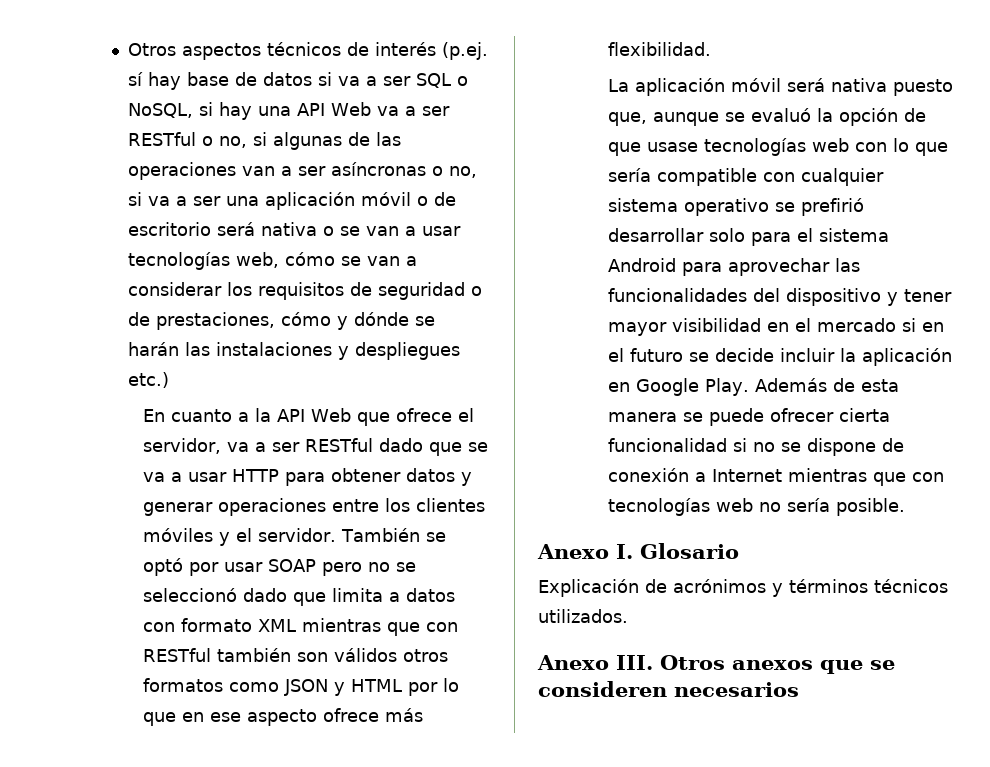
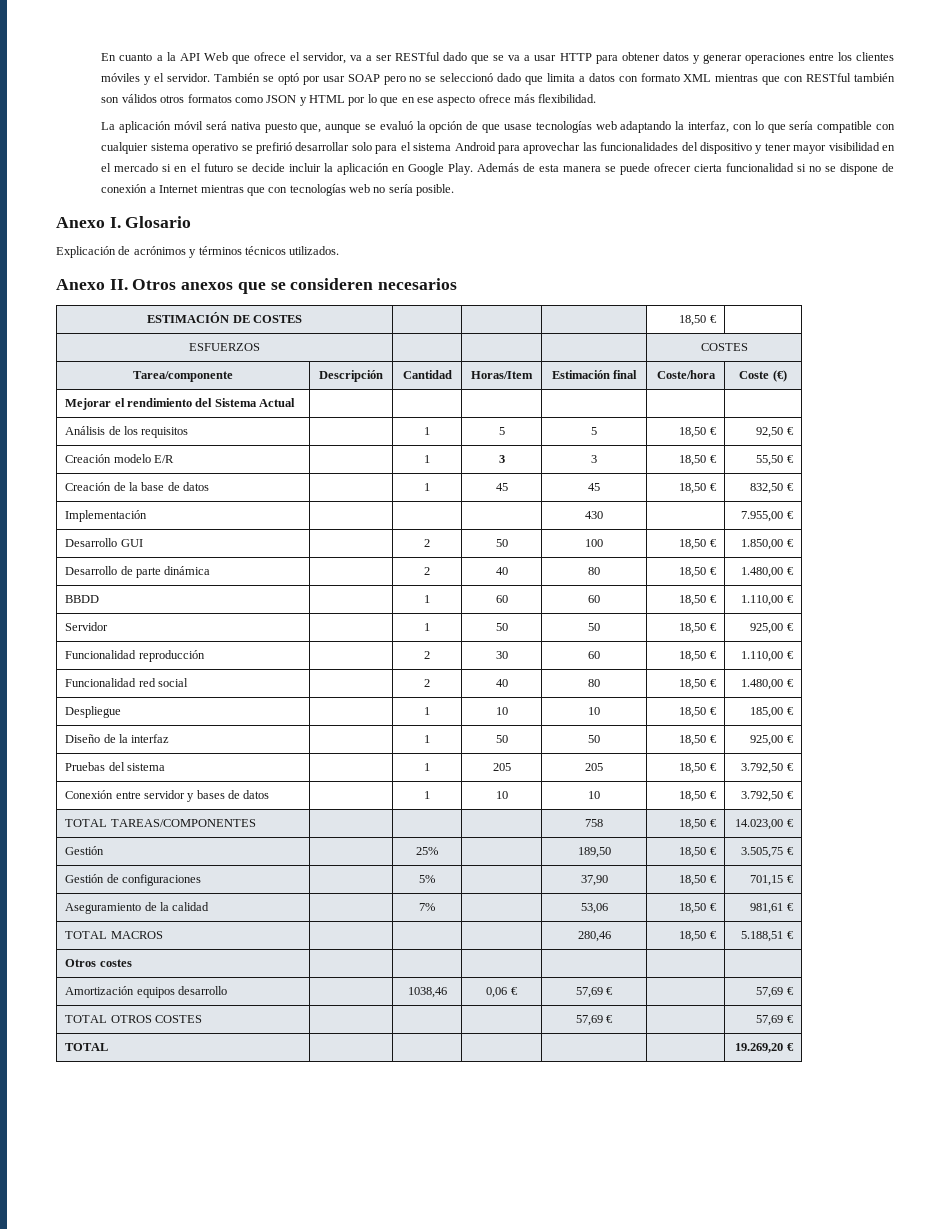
- Otros aspectos técnicos de interés (p.ej. sí hay base de datos si va a ser SQL o NoSQL, si hay una API Web va a ser RESTful o no, si algunas de las operaciones van a ser asíncronas o no, si va a ser una aplicación móvil o de escritorio será nativa o se van a usar tecnologías web, cómo se van a considerar los requisitos de seguridad o de prestaciones, cómo y dónde se harán las instalaciones y despliegues etc.)
- La aplicación móvil será nativa puesto que, aunque se evaluó la opción de que usase tecnologías web con lo que sería compatible con cualquier sistema operativo se prefirió desarrollar solo para el sistema Android para aprovechar las funcionalidades del dispositivo y tener mayor visibilidad en el mercado si en el futuro se decide incluir la aplicación en Google Play.
+ La aplicación móvil será nativa puesto que, aunque se evaluó la opción de que usase tecnologías web adaptando la interfaz, con lo que sería compatible con cualquier sistema operativo se prefirió desarrollar solo para el sistema Android para aprovechar las funcionalidades del dispositivo y tener mayor visibilidad en el mercado si en el futuro se decide incluir la aplicación en Google Play.
- Anexo III. Otros anexos que se consideren necesarios
+ Anexo II. Otros anexos que se consideren necesarios
+ ESTIMACIÓN DE COSTES | | | | 18,50 € |
+ ESFUERZOS | | | | COSTES
+ Tarea/componente | Descripción | Cantidad | Horas/Item | Estimación final | Coste/hora | Coste (€)
+ Mejorar el rendimiento del Sistema Actual | | | | | |
+ Análisis de los requisitos | | 1 | 5 | 5 | 18,50 € | 92,50 €
+ Creación modelo E/R | | 1 | 3 | 3 | 18,50 € | 55,50 €
+ Creación de la base de datos | | 1 | 45 | 45 | 18,50 € | 832,50 €
+ Implementación | | | | 430 | | 7.955,00 €
+ Desarrollo GUI | | 2 | 50 | 100 | 18,50 € | 1.850,00 €
+ Desarrollo de parte dinámica | | 2 | 40 | 80 | 18,50 € | 1.480,00 €
+ BBDD | | 1 | 60 | 60 | 18,50 € | 1.110,00 €
+ Servidor | | 1 | 50 | 50 | 18,50 € | 925,00 €
+ Funcionalidad reproducción | | 2 | 30 | 60 | 18,50 € | 1.110,00 €
+ Funcionalidad red social | | 2 | 40 | 80 | 18,50 € | 1.480,00 €
+ Despliegue | | 1 | 10 | 10 | 18,50 € | 185,00 €
+ Diseño de la interfaz | | 1 | 50 | 50 | 18,50 € | 925,00 €
+ Pruebas del sistema | | 1 | 205 | 205 | 18,50 € | 3.792,50 €
+ Conexión entre servidor y bases de datos | | 1 | 10 | 10 | 18,50 € | 3.792,50 €
+ TOTAL TAREAS/COMPONENTES | | | | 758 | 18,50 € | 14.023,00 €
+ Gestión | | 25% | | 189,50 | 18,50 € | 3.505,75 €
+ Gestión de configuraciones | | 5% | | 37,90 | 18,50 € | 701,15 €
+ Aseguramiento de la calidad | | 7% | | 53,06 | 18,50 € | 981,61 €
+ TOTAL MACROS | | | | 280,46 | 18,50 € | 5.188,51 €
+ Otros costes | | | | | |
+ Amortización equipos desarrollo | | 1038,46 | 0,06 € | 57,69 € | | 57,69 €
+ TOTAL OTROS COSTES | | | | 57,69 € | | 57,69 €
+ TOTAL | | | | | | 19.269,20 €

